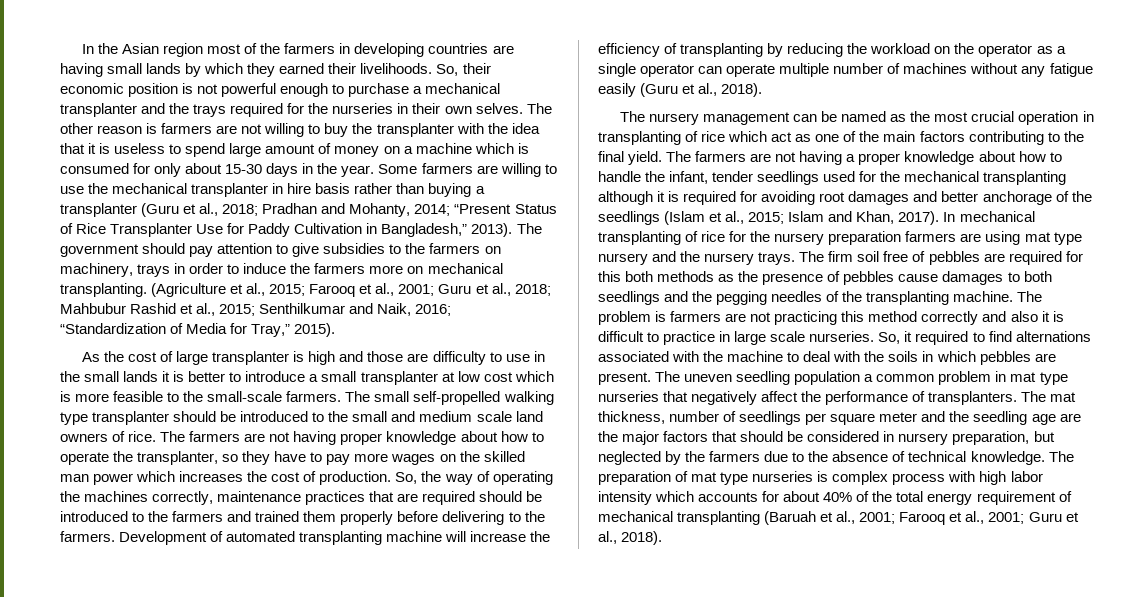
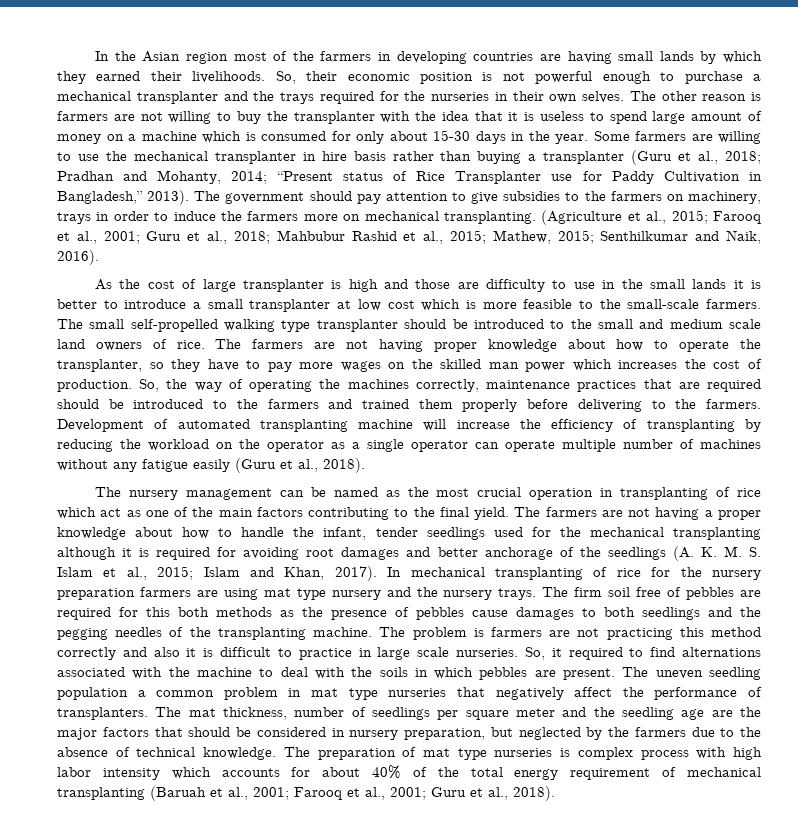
- Some farmers are willing to use the mechanical transplanter in hire basis rather than buying a transplanter (Guru et al., 2018; Pradhan and Mohanty, 2014; “Present Status of Rice Transplanter Use for Paddy Cultivation in Bangladesh,” 2013).
+ Some farmers are willing to use the mechanical transplanter in hire basis rather than buying a transplanter (Guru et al., 2018; Pradhan and Mohanty, 2014; “Present status of Rice Transplanter use for Paddy Cultivation in Bangladesh,” 2013).
- (Agriculture et al., 2015; Farooq et al., 2001; Guru et al., 2018; Mahbubur Rashid et al., 2015; Senthilkumar and Naik, 2016; “Standardization of Media for Tray,” 2015).
+ (Agriculture et al., 2015; Farooq et al., 2001; Guru et al., 2018; Mahbubur Rashid et al., 2015; Mathew, 2015; Senthilkumar and Naik, 2016).
- The farmers are not having a proper knowledge about how to handle the infant, tender seedlings used for the mechanical transplanting although it is required for avoiding root damages and better anchorage of the seedlings (Islam et al., 2015; Islam and Khan, 2017).
+ The farmers are not having a proper knowledge about how to handle the infant, tender seedlings used for the mechanical transplanting although it is required for avoiding root damages and better anchorage of the seedlings (A. K. M. S. Islam et al., 2015; Islam and Khan, 2017).

